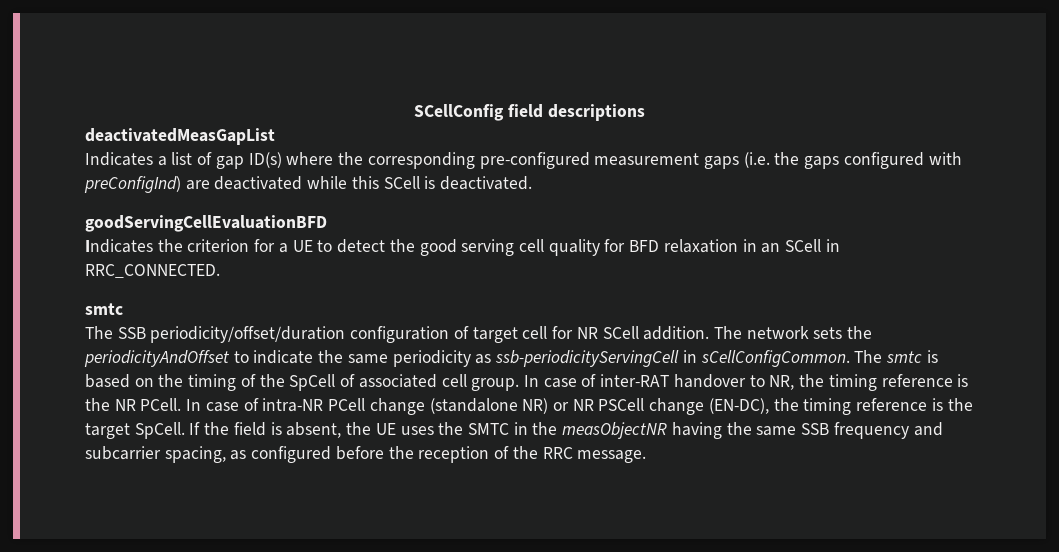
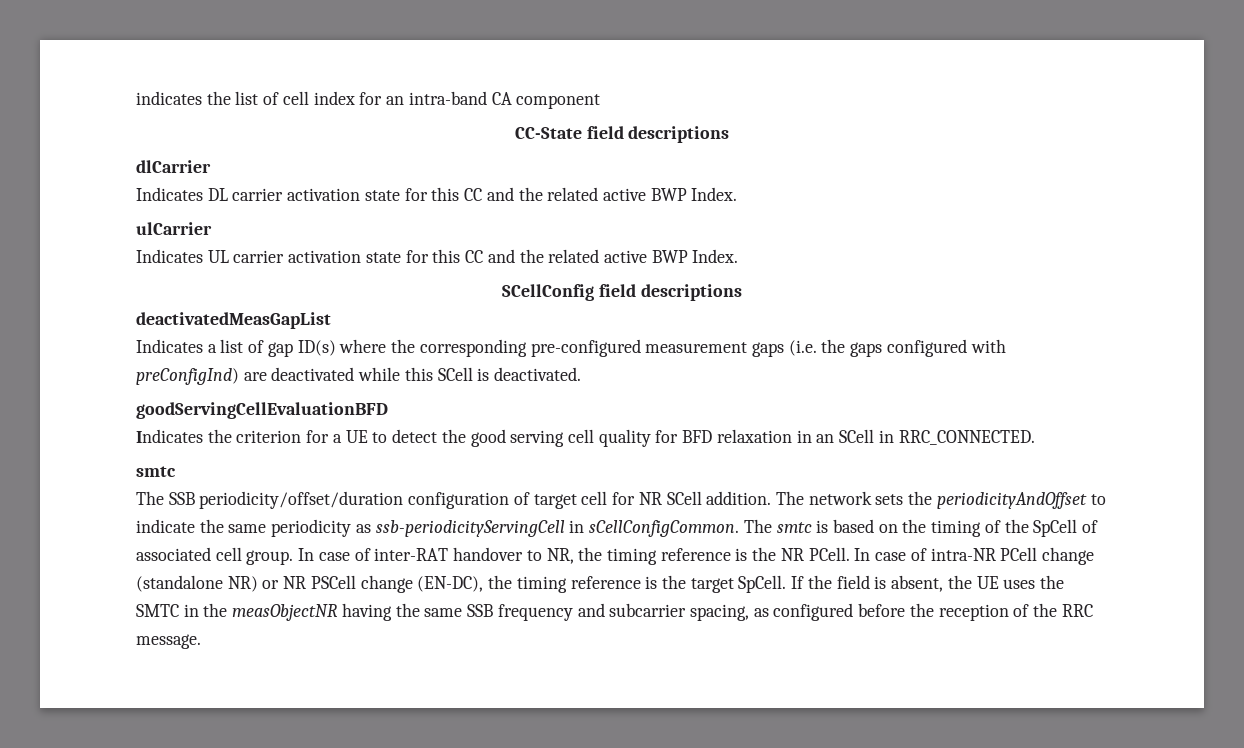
+ indicates the list of cell index for an intra-band CA component
+ CC-State field descriptions
+ dlCarrier
+ Indicates DL carrier activation state for this CC and the related active BWP Index.
+ ulCarrier
+ Indicates UL carrier activation state for this CC and the related active BWP Index.

